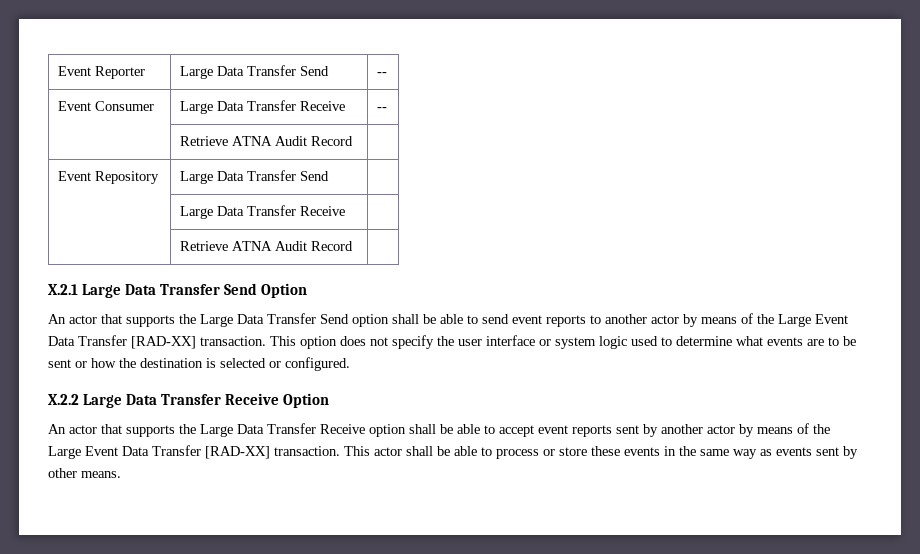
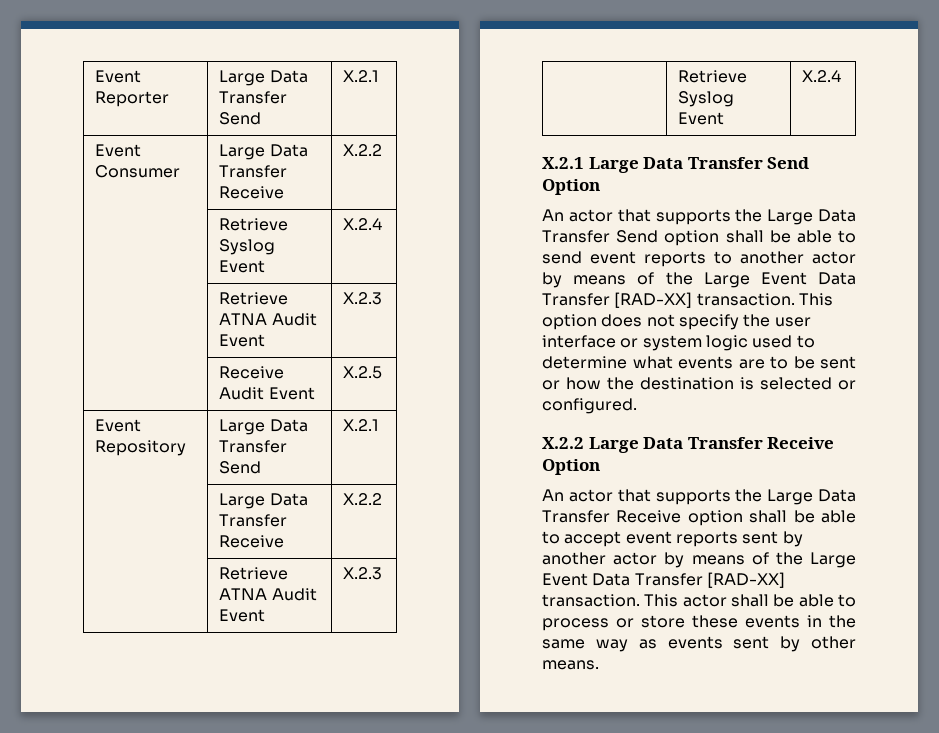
- Event Reporter | Large Data Transfer Send | --
+ Event Reporter | Large Data Transfer Send | X.2.1
- Event Consumer | Large Data Transfer Receive | --
- | Retrieve ATNA Audit Record |
+ Event Consumer | Large Data Transfer Receive | X.2.2
+ | Retrieve Syslog Event | X.2.4
+ | Retrieve ATNA Audit Event | X.2.3
+ | Receive Audit Event | X.2.5
- Event Repository | Large Data Transfer Send |
- | Large Data Transfer Receive |
- | Retrieve ATNA Audit Record |
+ Event Repository | Large Data Transfer Send | X.2.1
+ | Large Data Transfer Receive | X.2.2
+ | Retrieve ATNA Audit Event | X.2.3
+ | Retrieve Syslog Event | X.2.4

